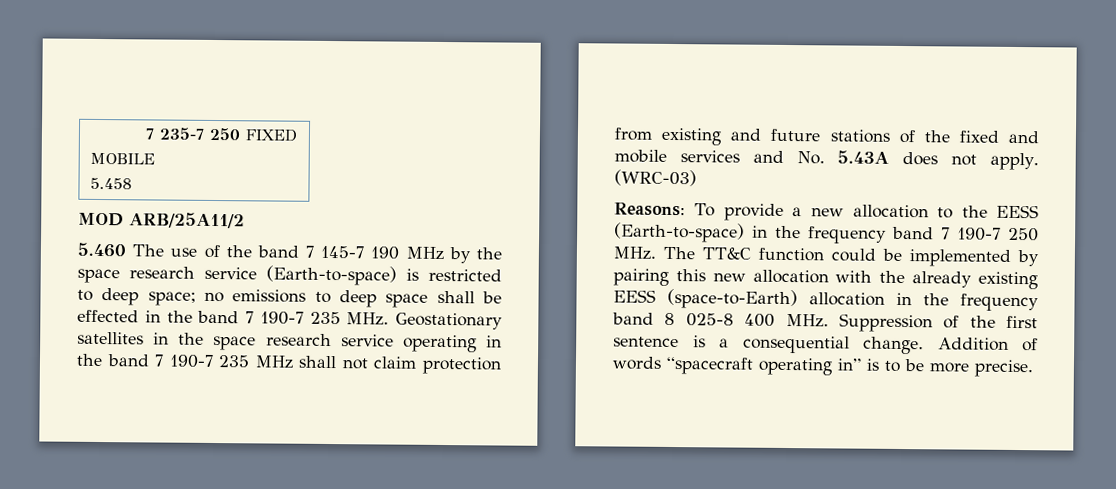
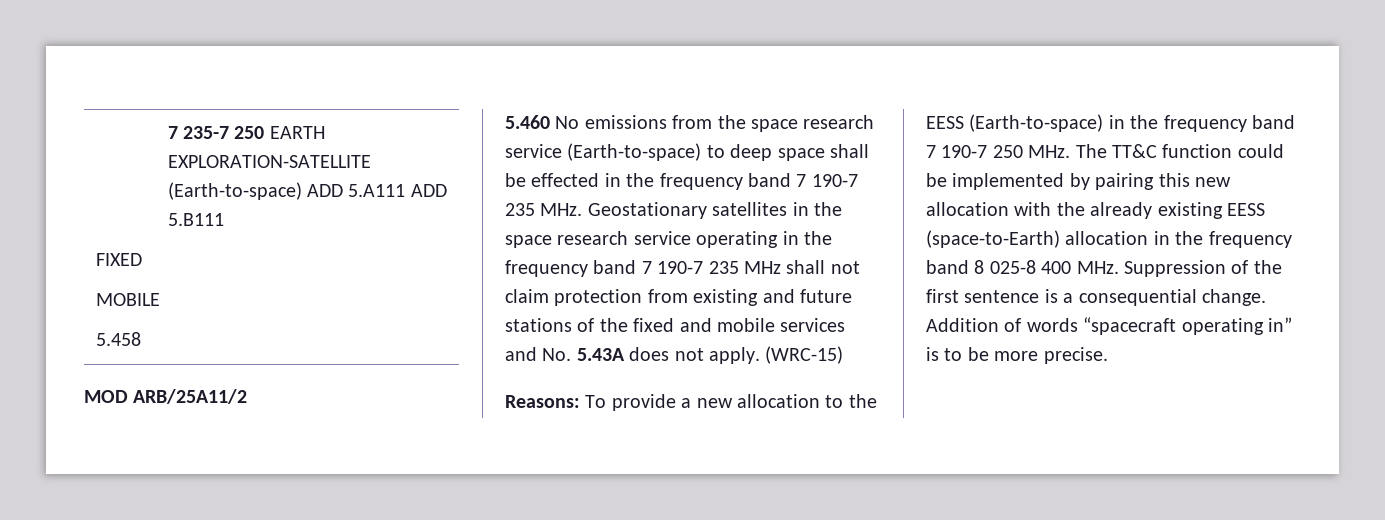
- 7 235-7 250 FIXED
+ 7 235-7 250 EARTH EXPLORATION-SATELLITE (Earth-to-space) ADD 5.A111 ADD 5.B111
+ FIXED
- 5.460 The use of the band 7 145-7 190 MHz by the space research service (Earth-to-space) is restricted to deep space; no emissions to deep space shall be effected in the band 7 190-7 235 MHz. Geostationary satellites in the space research service operating in the band 7 190-7 235 MHz shall not claim protection from existing and future stations of the fixed and mobile services and No. 5.43A does not apply.
+ 5.460 No emissions from the space research service (Earth-to-space) to deep space shall be effected in the frequency band 7 190-7 235 MHz. Geostationary satellites in the space research service operating in the frequency band 7 190-7 235 MHz shall not claim protection from existing and future stations of the fixed and mobile services and No. 5.43A does not apply.
- (WRC-03)
+ (WRC-15)

